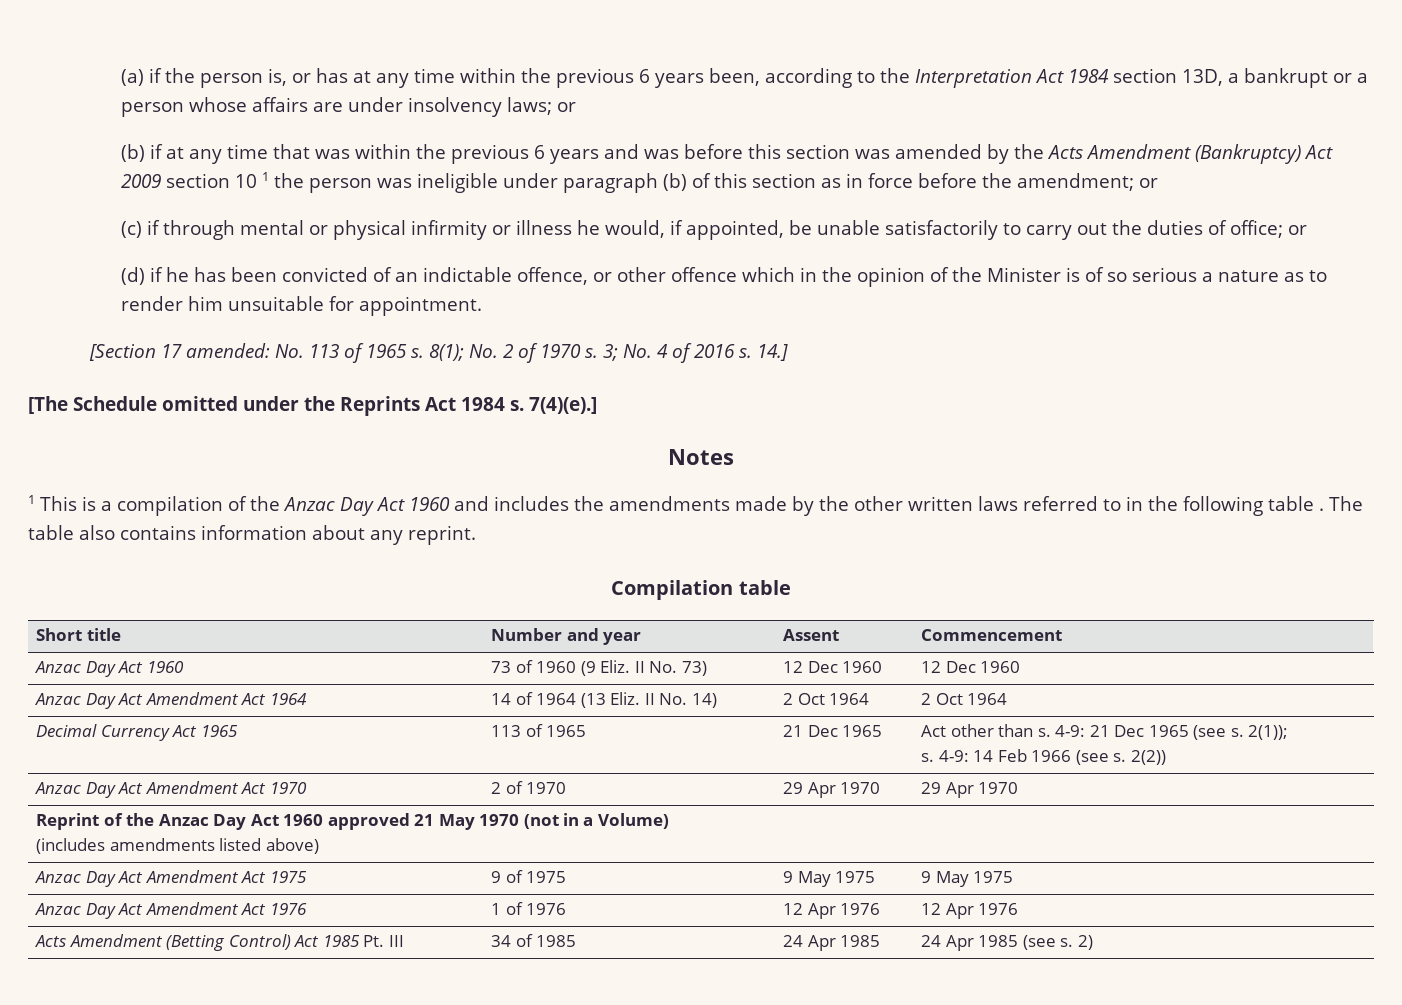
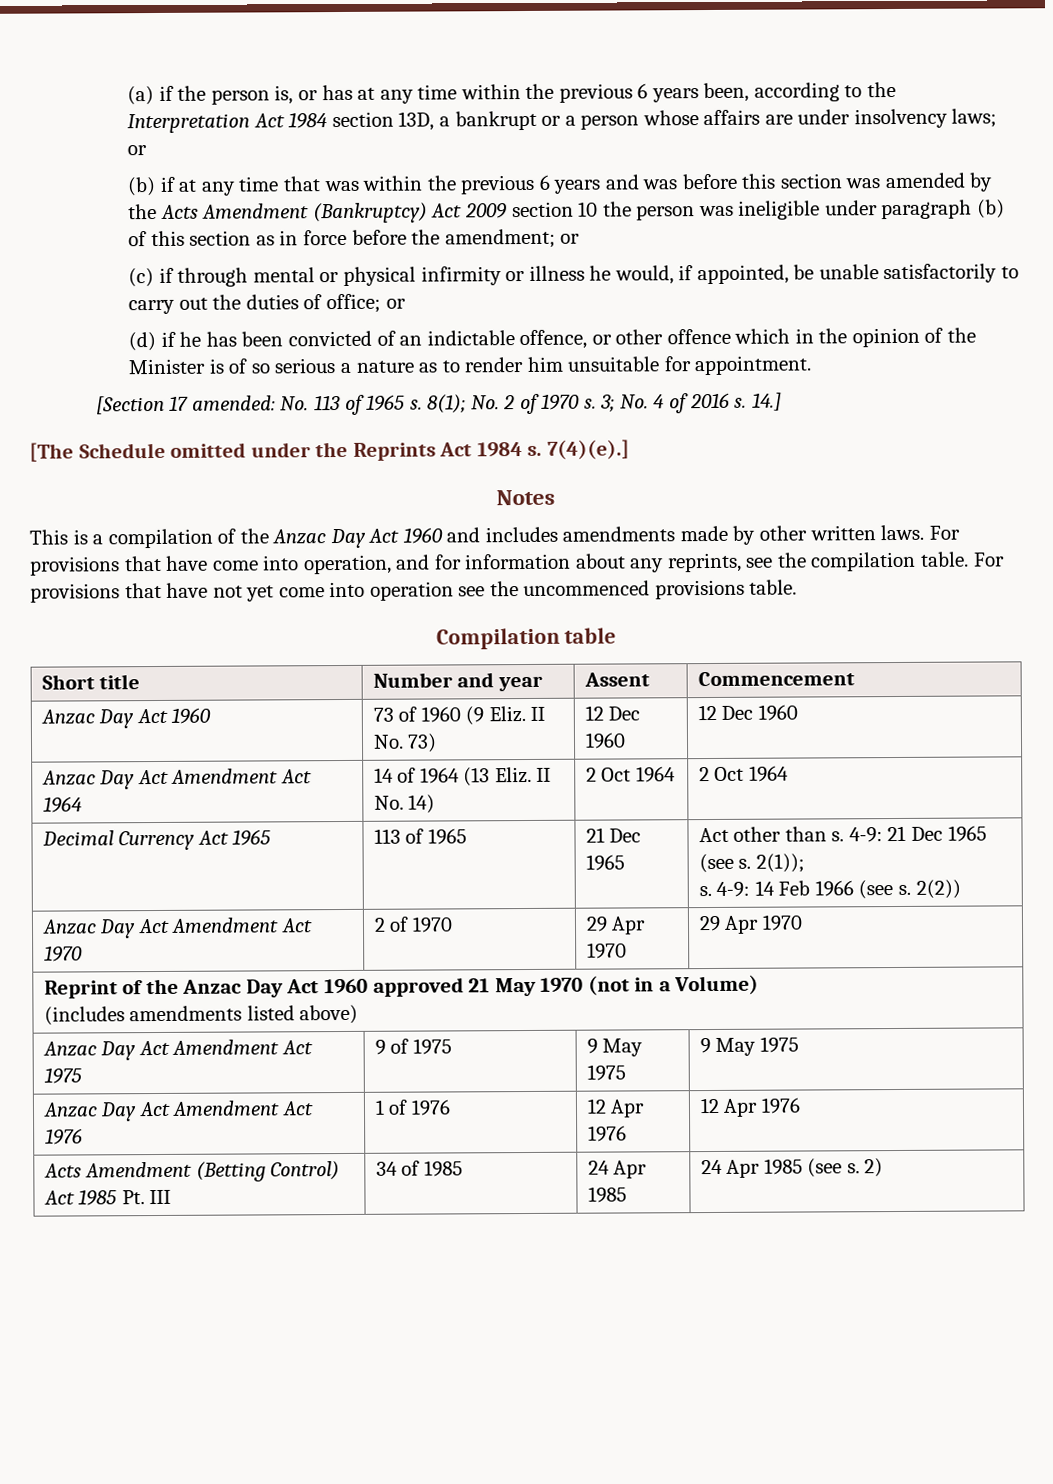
- (b) if at any time that was within the previous 6 years and was before this section was amended by the Acts Amendment (Bankruptcy) Act 2009 section 10 1 the person was ineligible under paragraph (b) of this section as in force before the amendment; or
+ (b) if at any time that was within the previous 6 years and was before this section was amended by the Acts Amendment (Bankruptcy) Act 2009 section 10 the person was ineligible under paragraph (b) of this section as in force before the amendment; or
- 1 This is a compilation of the Anzac Day Act 1960 and includes the amendments made by the other written laws referred to in the following table . The table also contains information about any reprint.
+ This is a compilation of the Anzac Day Act 1960 and includes amendments made by other written laws. For provisions that have come into operation, and for information about any reprints, see the compilation table. For provisions that have not yet come into operation see the uncommenced provisions table.

